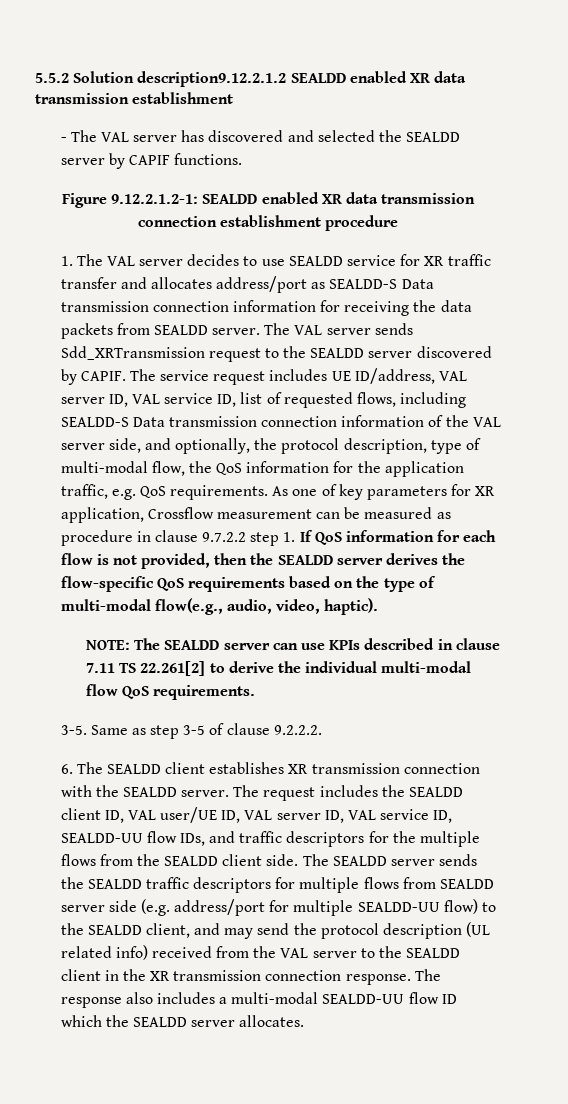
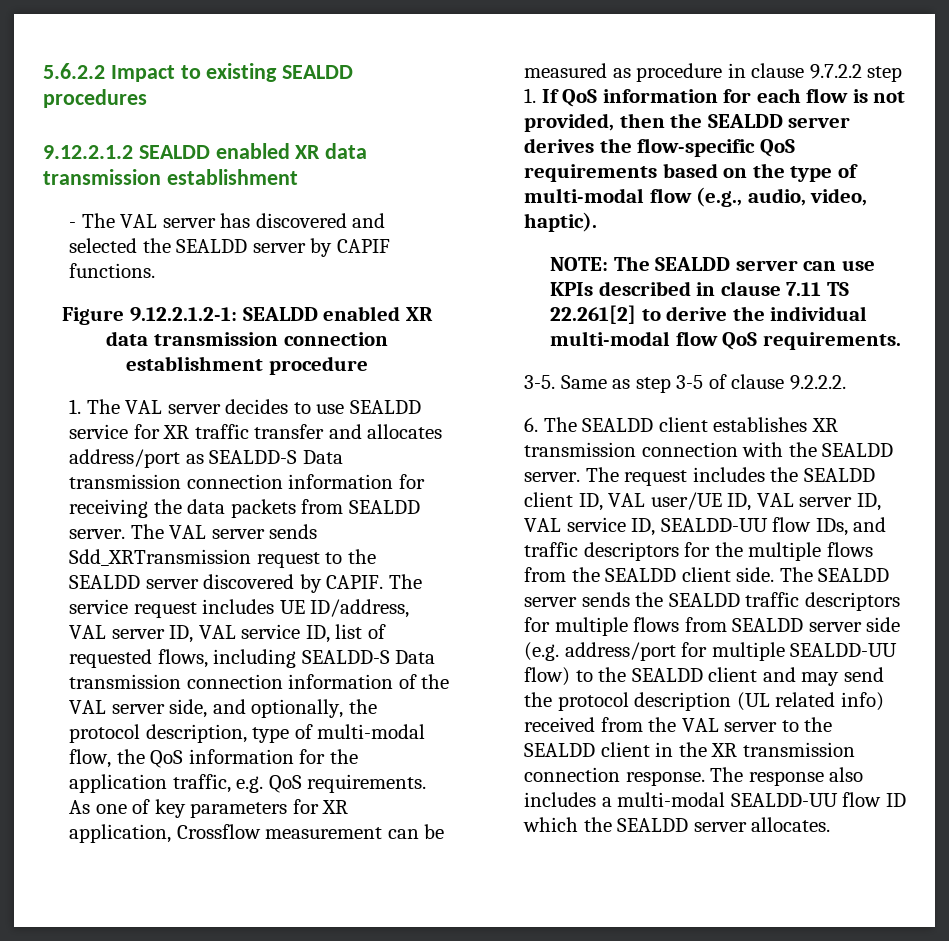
- 5.5.2 Solution description9.12.2.1.2 SEALDD enabled XR data transmission establishment
+ 5.6.2.2 Impact to existing SEALDD procedures
+ 9.12.2.1.2 SEALDD enabled XR data transmission establishment
- As one of key parameters for XR application, Crossflow measurement can be measured as procedure in clause 9.7.2.2 step 1. If QoS information for each flow is not provided, then the SEALDD server derives the flow-specific QoS requirements based on the type of multi-modal flow(e.g., audio, video, haptic).
+ As one of key parameters for XR application, Crossflow measurement can be measured as procedure in clause 9.7.2.2 step 1. If QoS information for each flow is not provided, then the SEALDD server derives the flow-specific QoS requirements based on the type of multi-modal flow (e.g., audio, video, haptic).
- The SEALDD server sends the SEALDD traffic descriptors for multiple flows from SEALDD server side (e.g. address/port for multiple SEALDD-UU flow) to the SEALDD client, and may send the protocol description (UL related info) received from the VAL server to the SEALDD client in the XR transmission connection response.
+ The SEALDD server sends the SEALDD traffic descriptors for multiple flows from SEALDD server side (e.g. address/port for multiple SEALDD-UU flow) to the SEALDD client and may send the protocol description (UL related info) received from the VAL server to the SEALDD client in the XR transmission connection response.

